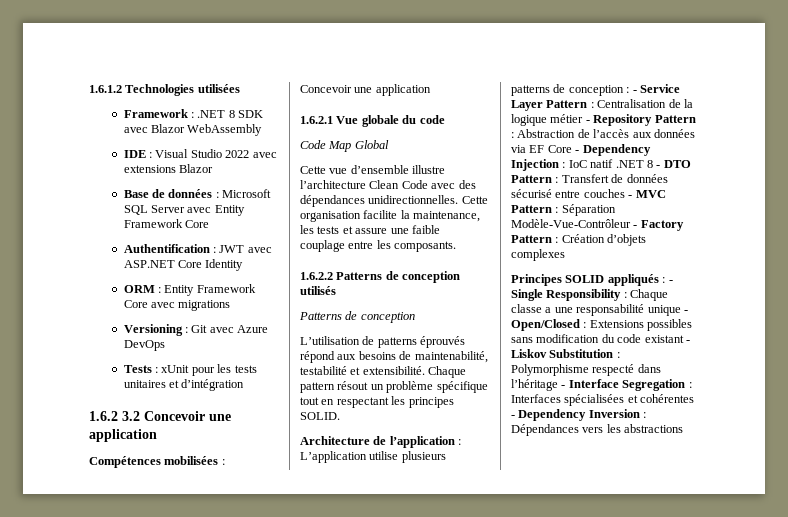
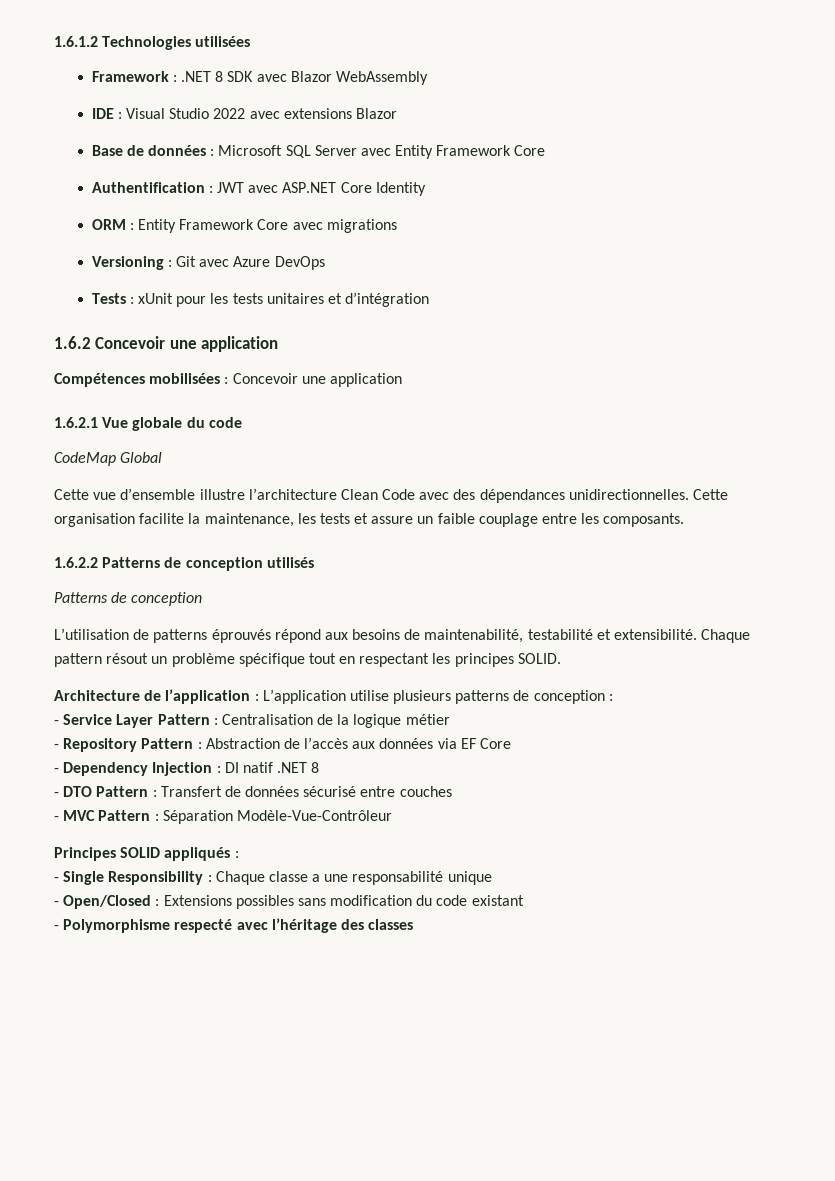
- 1.6.2 3.2 Concevoir une application
+ 1.6.2 Concevoir une application
- Code Map Global
+ CodeMap Global
- Cette organisation facilite la maintenance, les tests et assure une faible couplage entre les composants.
+ Cette organisation facilite la maintenance, les tests et assure un faible couplage entre les composants.
- Architecture de l’application : L’application utilise plusieurs patterns de conception : - Service Layer Pattern : Centralisation de la logique métier - Repository Pattern : Abstraction de l’accès aux données via EF Core - Dependency Injection : IoC natif .NET 8 - DTO Pattern : Transfert de données sécurisé entre couches - MVC Pattern : Séparation Modèle-Vue-Contrôleur - Factory Pattern : Création d’objets complexes
+ Architecture de l’application : L’application utilise plusieurs patterns de conception :
+ - Service Layer Pattern : Centralisation de la logique métier
+ - Repository Pattern : Abstraction de l’accès aux données via EF Core
+ - Dependency Injection : DI natif .NET 8
+ - DTO Pattern : Transfert de données sécurisé entre couches
+ - MVC Pattern : Séparation Modèle-Vue-Contrôleur
- Principes SOLID appliqués : - Single Responsibility : Chaque classe a une responsabilité unique - Open/Closed : Extensions possibles sans modification du code existant - Liskov Substitution : Polymorphisme respecté dans l’héritage - Interface Segregation : Interfaces spécialisées et cohérentes - Dependency Inversion : Dépendances vers les abstractions
+ Principes SOLID appliqués :
+ - Single Responsibility : Chaque classe a une responsabilité unique
+ - Open/Closed : Extensions possibles sans modification du code existant
+ - Polymorphisme respecté avec l’héritage des classes

